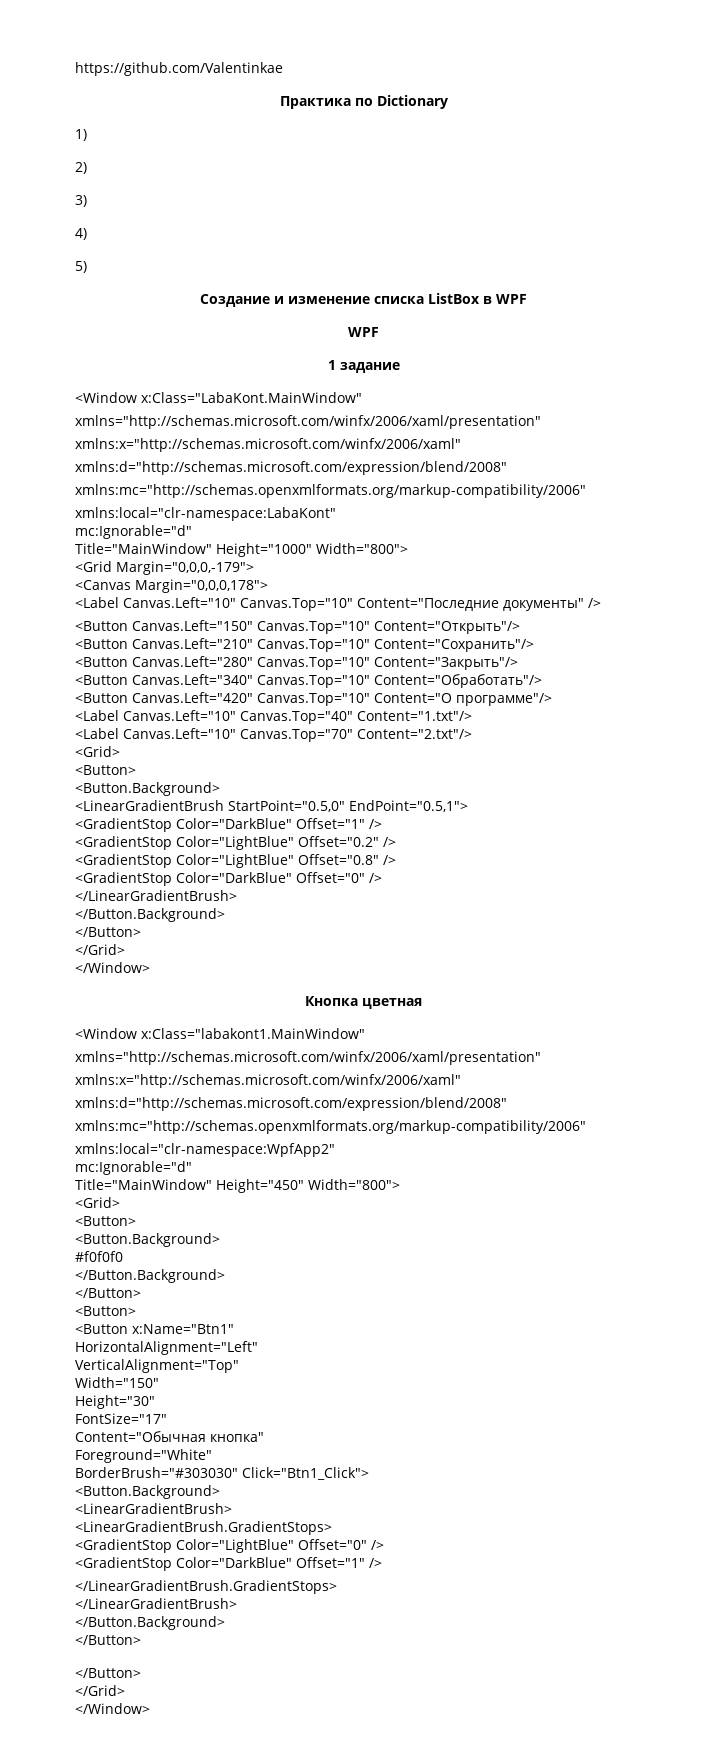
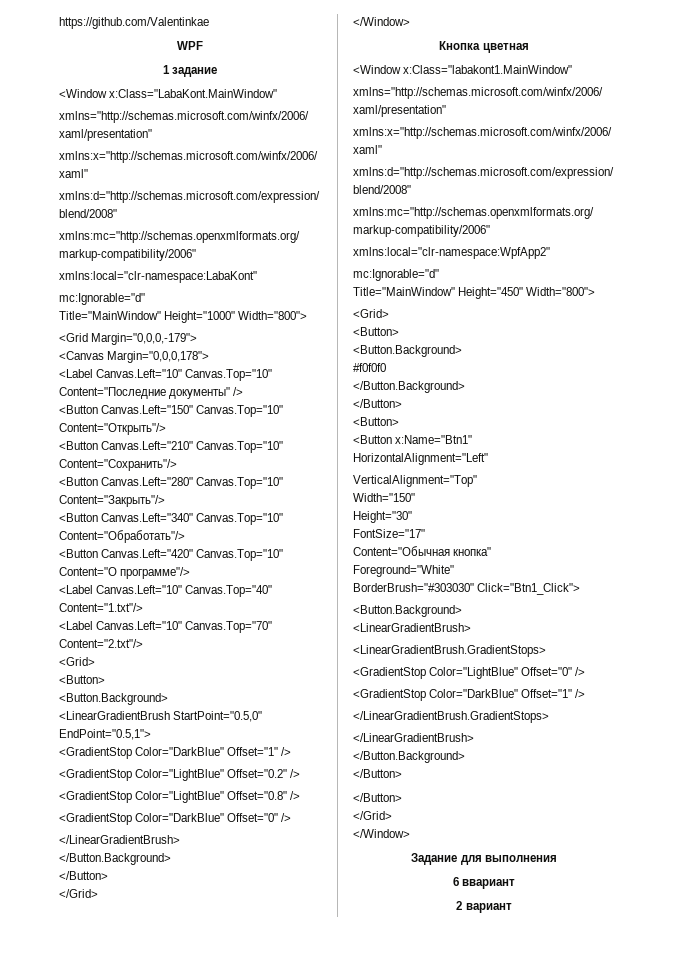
- Практика по Dictionary
- 1)
- 2)
- 3)
- 4)
- 5)
- Создание и изменение списка ListBox в WPF
+ Задание для выполнения
+ 6 ввариант
+ 2 вариант

